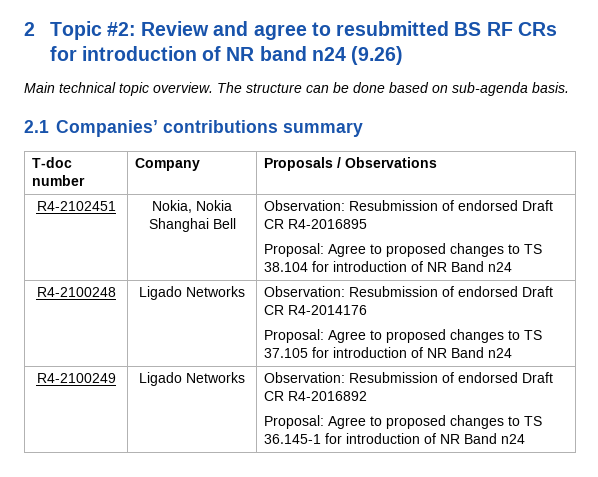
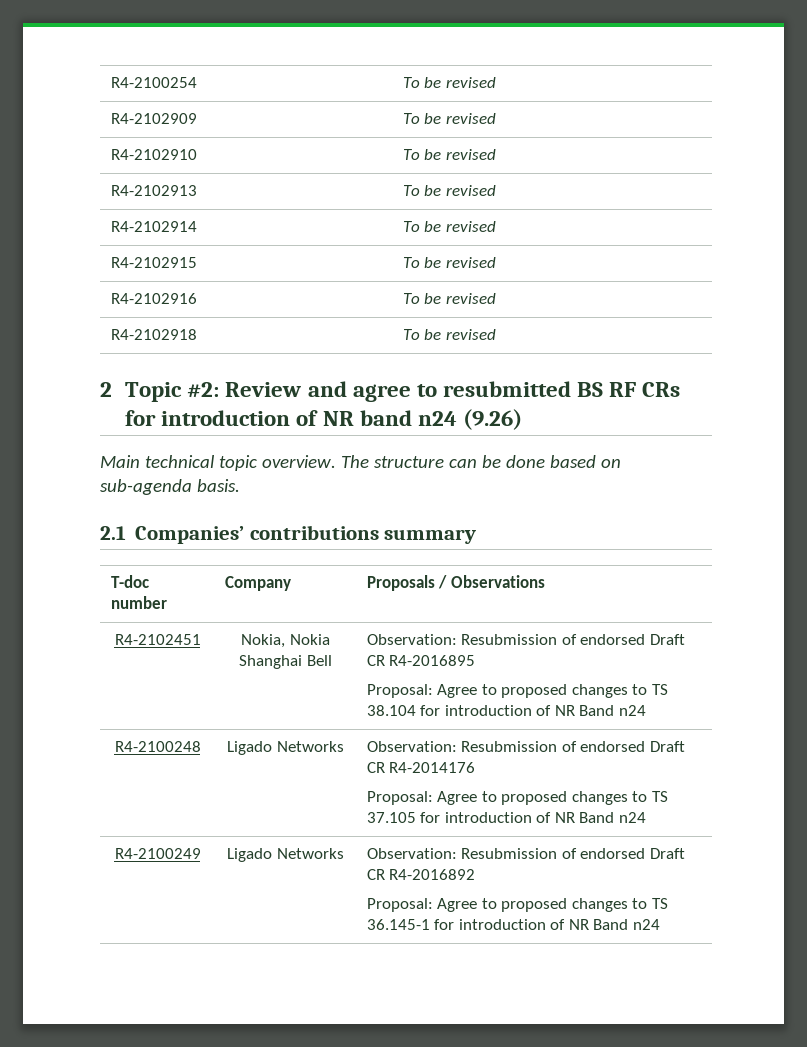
+ R4-2100254 | To be revised
+ R4-2102909 | To be revised
+ R4-2102910 | To be revised
+ R4-2102913 | To be revised
+ R4-2102914 | To be revised
+ R4-2102915 | To be revised
+ R4-2102916 | To be revised
+ R4-2102918 | To be revised

